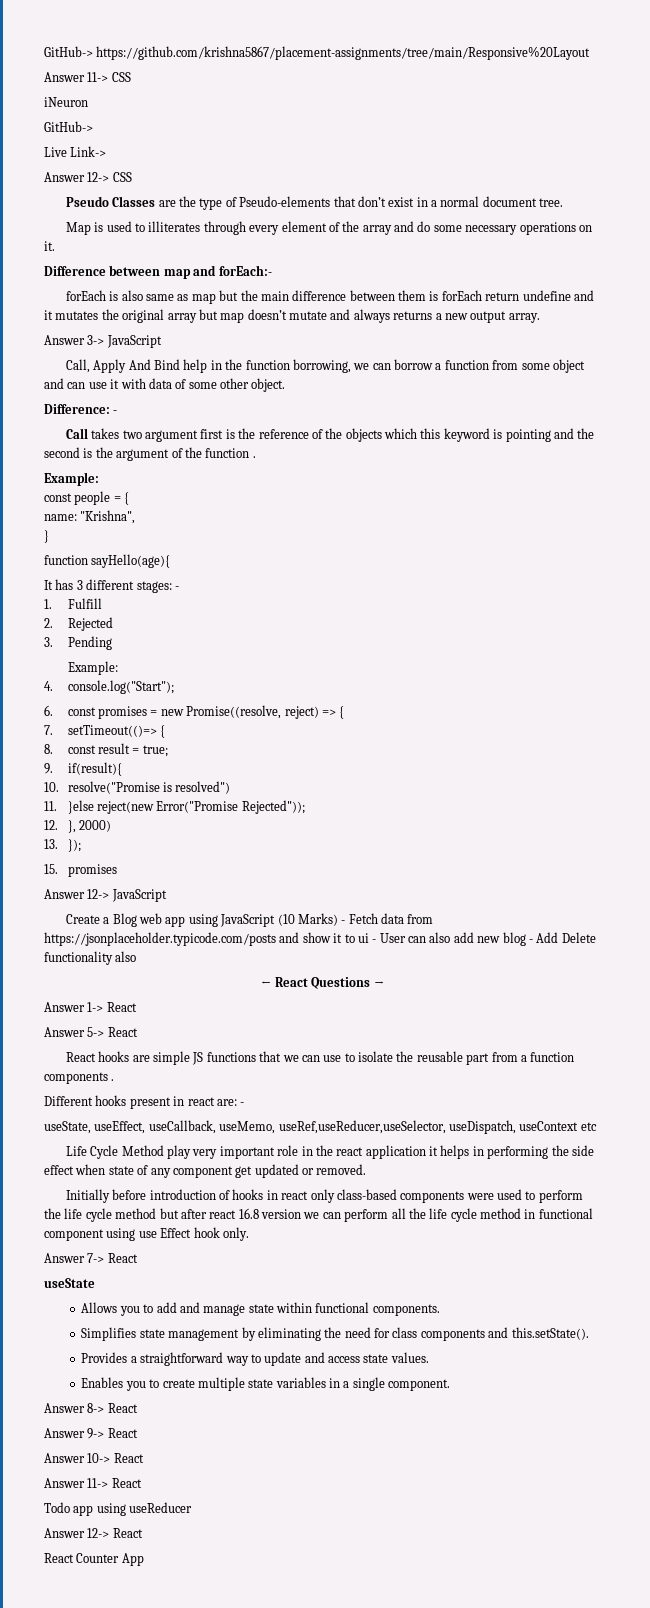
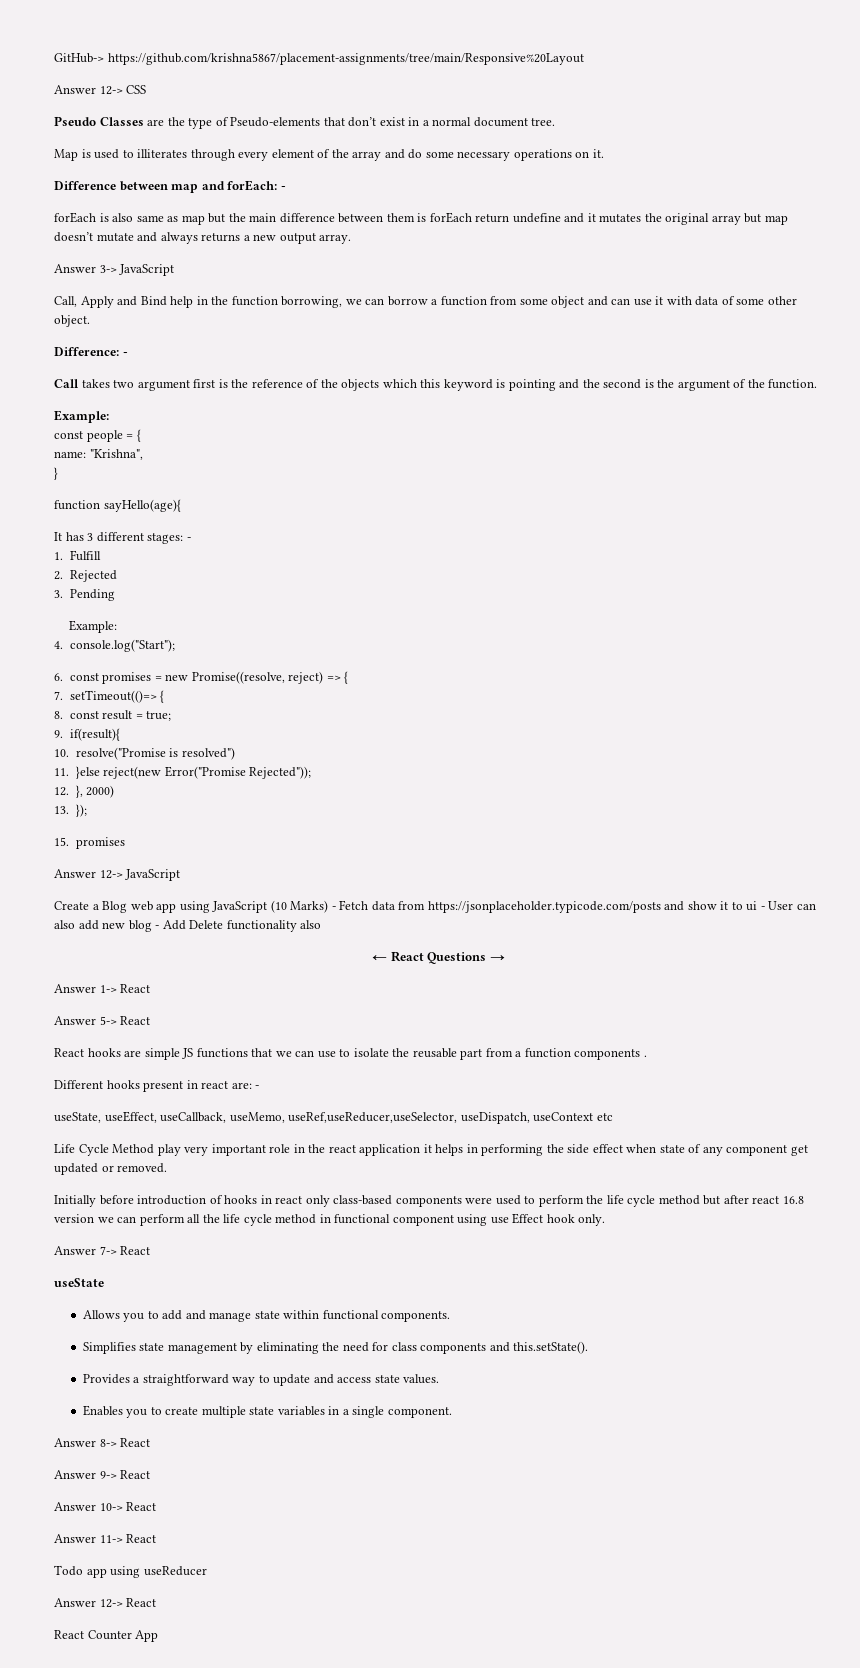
- Answer 11-> CSS
- iNeuron
- GitHub->
- Live Link->
- Difference between map and forEach:-
+ Difference between map and forEach: -
- Call, Apply And Bind help in the function borrowing, we can borrow a function from some object and can use it with data of some other object.
+ Call, Apply and Bind help in the function borrowing, we can borrow a function from some object and can use it with data of some other object.
- Call takes two argument first is the reference of the objects which this keyword is pointing and the second is the argument of the function .
+ Call takes two argument first is the reference of the objects which this keyword is pointing and the second is the argument of the function.

